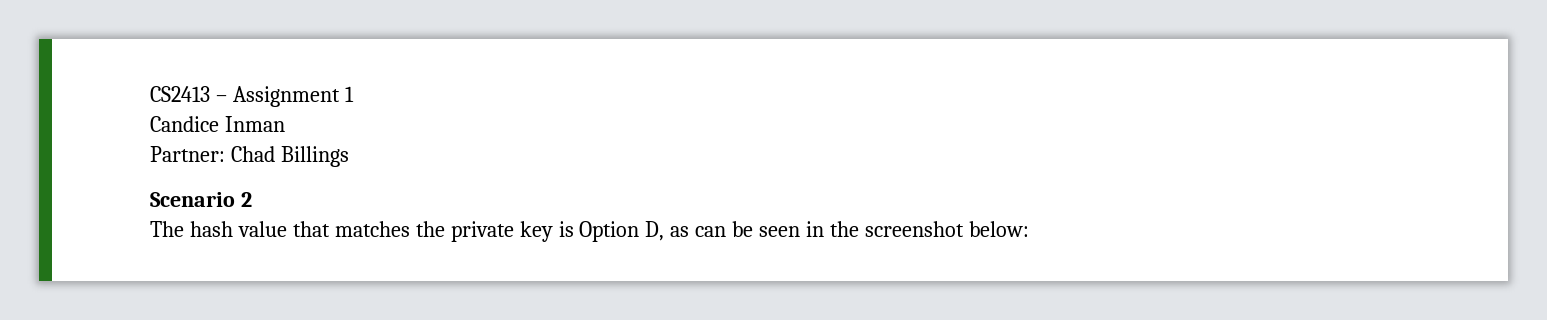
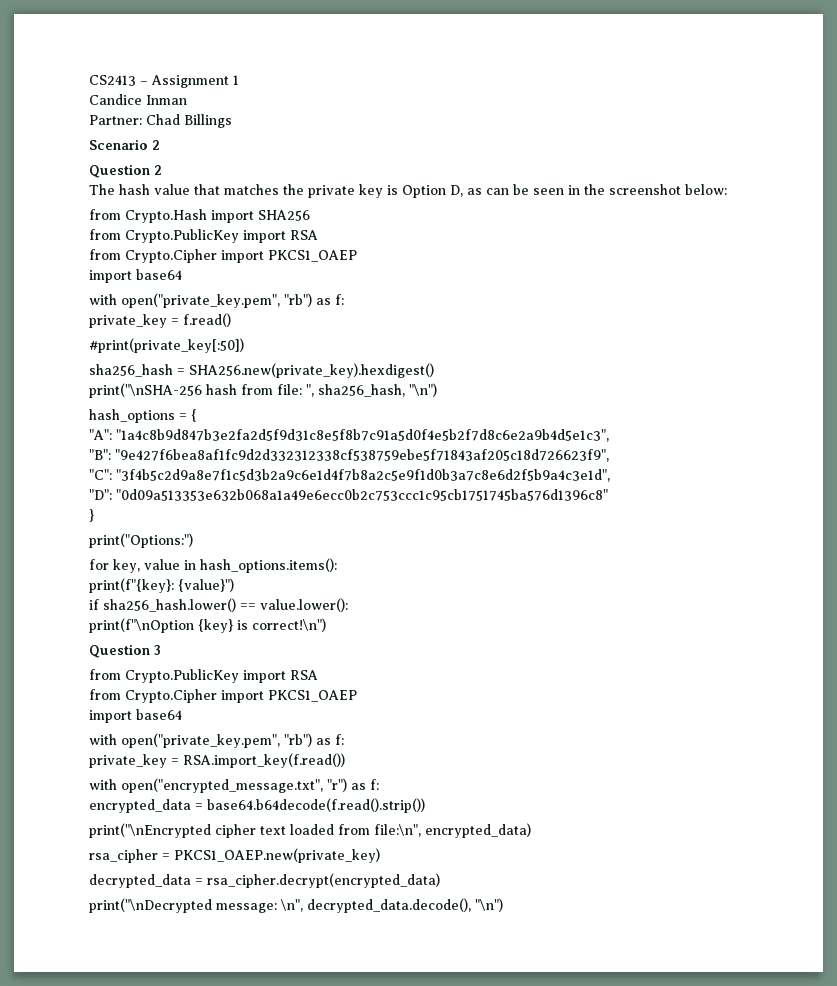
+ Question 2
+ from Crypto.Hash import SHA256
+ from Crypto.PublicKey import RSA
+ from Crypto.Cipher import PKCS1_OAEP
+ import base64
+ with open("private_key.pem", "rb") as f:
+ private_key = f.read()
+ #print(private_key[:50])
+ sha256_hash = SHA256.new(private_key).hexdigest()
+ print("\nSHA-256 hash from file: ", sha256_hash, "\n")
+ hash_options = {
+ "A": "1a4c8b9d847b3e2fa2d5f9d31c8e5f8b7c91a5d0f4e5b2f7d8c6e2a9b4d5e1c3",
+ "B": "9e427f6bea8af1fc9d2d332312338cf538759ebe5f71843af205c18d726623f9",
+ "C": "3f4b5c2d9a8e7f1c5d3b2a9c6e1d4f7b8a2c5e9f1d0b3a7c8e6d2f5b9a4c3e1d",
+ "D": "0d09a513353e632b068a1a49e6ecc0b2c753ccc1c95cb1751745ba576d1396c8"
+ }
+ print("Options:")
+ for key, value in hash_options.items():
+ print(f"{key}: {value}")
+ if sha256_hash.lower() == value.lower():
+ print(f"\nOption {key} is correct!\n")
+ Question 3
+ from Crypto.PublicKey import RSA
+ from Crypto.Cipher import PKCS1_OAEP
+ import base64
+ with open("private_key.pem", "rb") as f:
+ private_key = RSA.import_key(f.read())
+ with open("encrypted_message.txt", "r") as f:
+ encrypted_data = base64.b64decode(f.read().strip())
+ print("\nEncrypted cipher text loaded from file:\n", encrypted_data)
+ rsa_cipher = PKCS1_OAEP.new(private_key)
+ decrypted_data = rsa_cipher.decrypt(encrypted_data)
+ print("\nDecrypted message: \n", decrypted_data.decode(), "\n")

